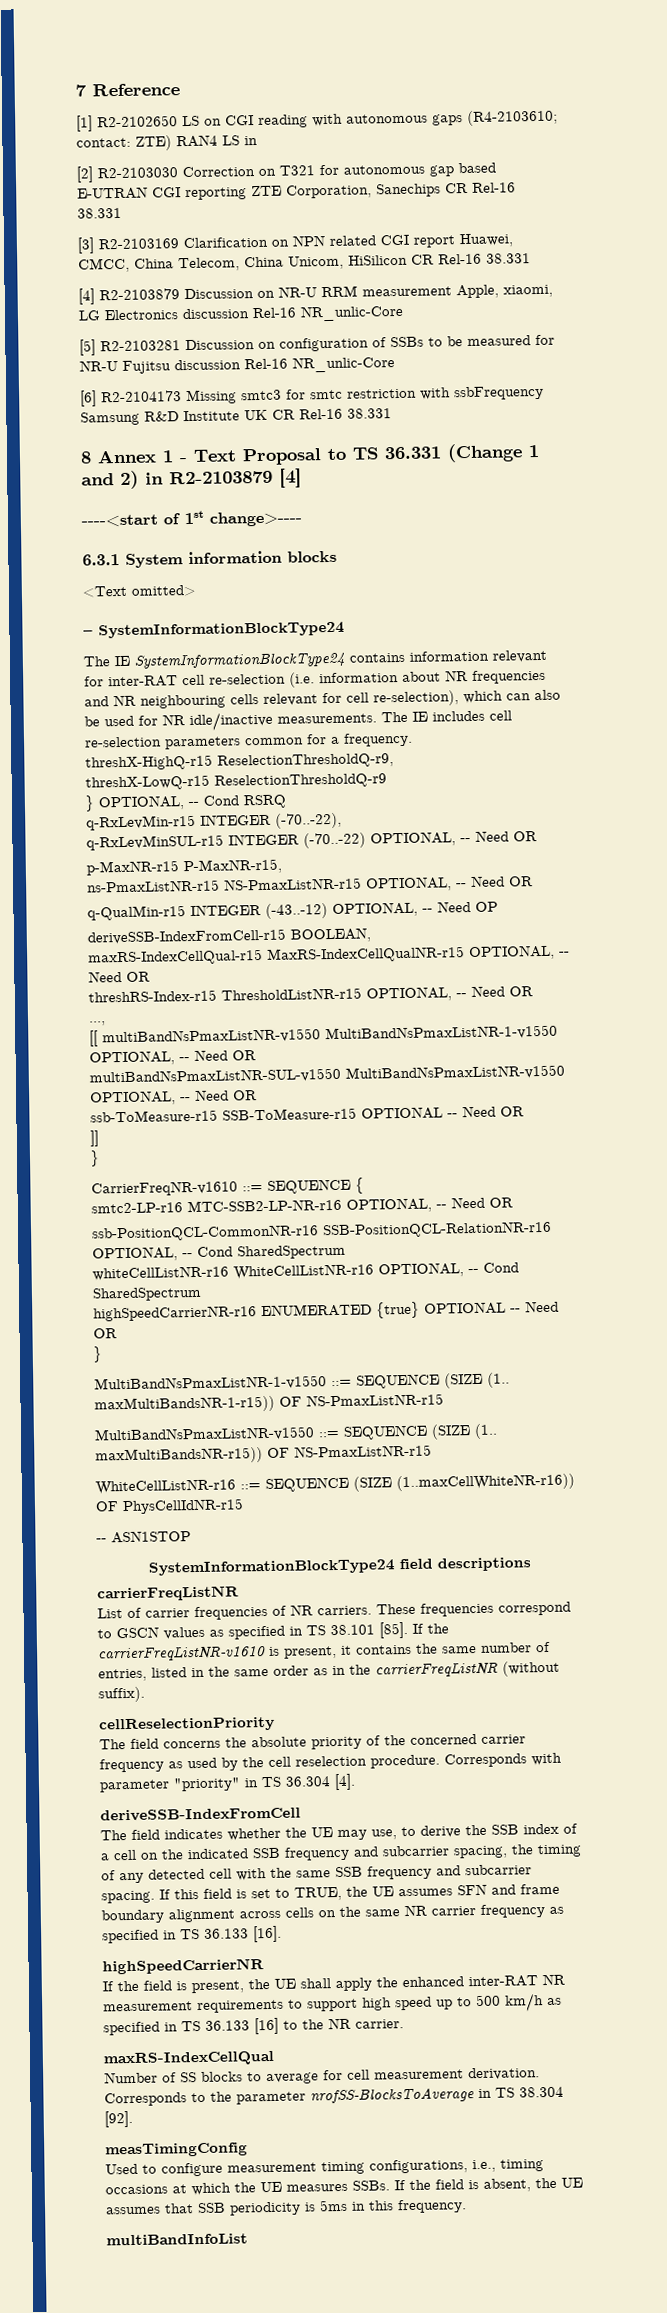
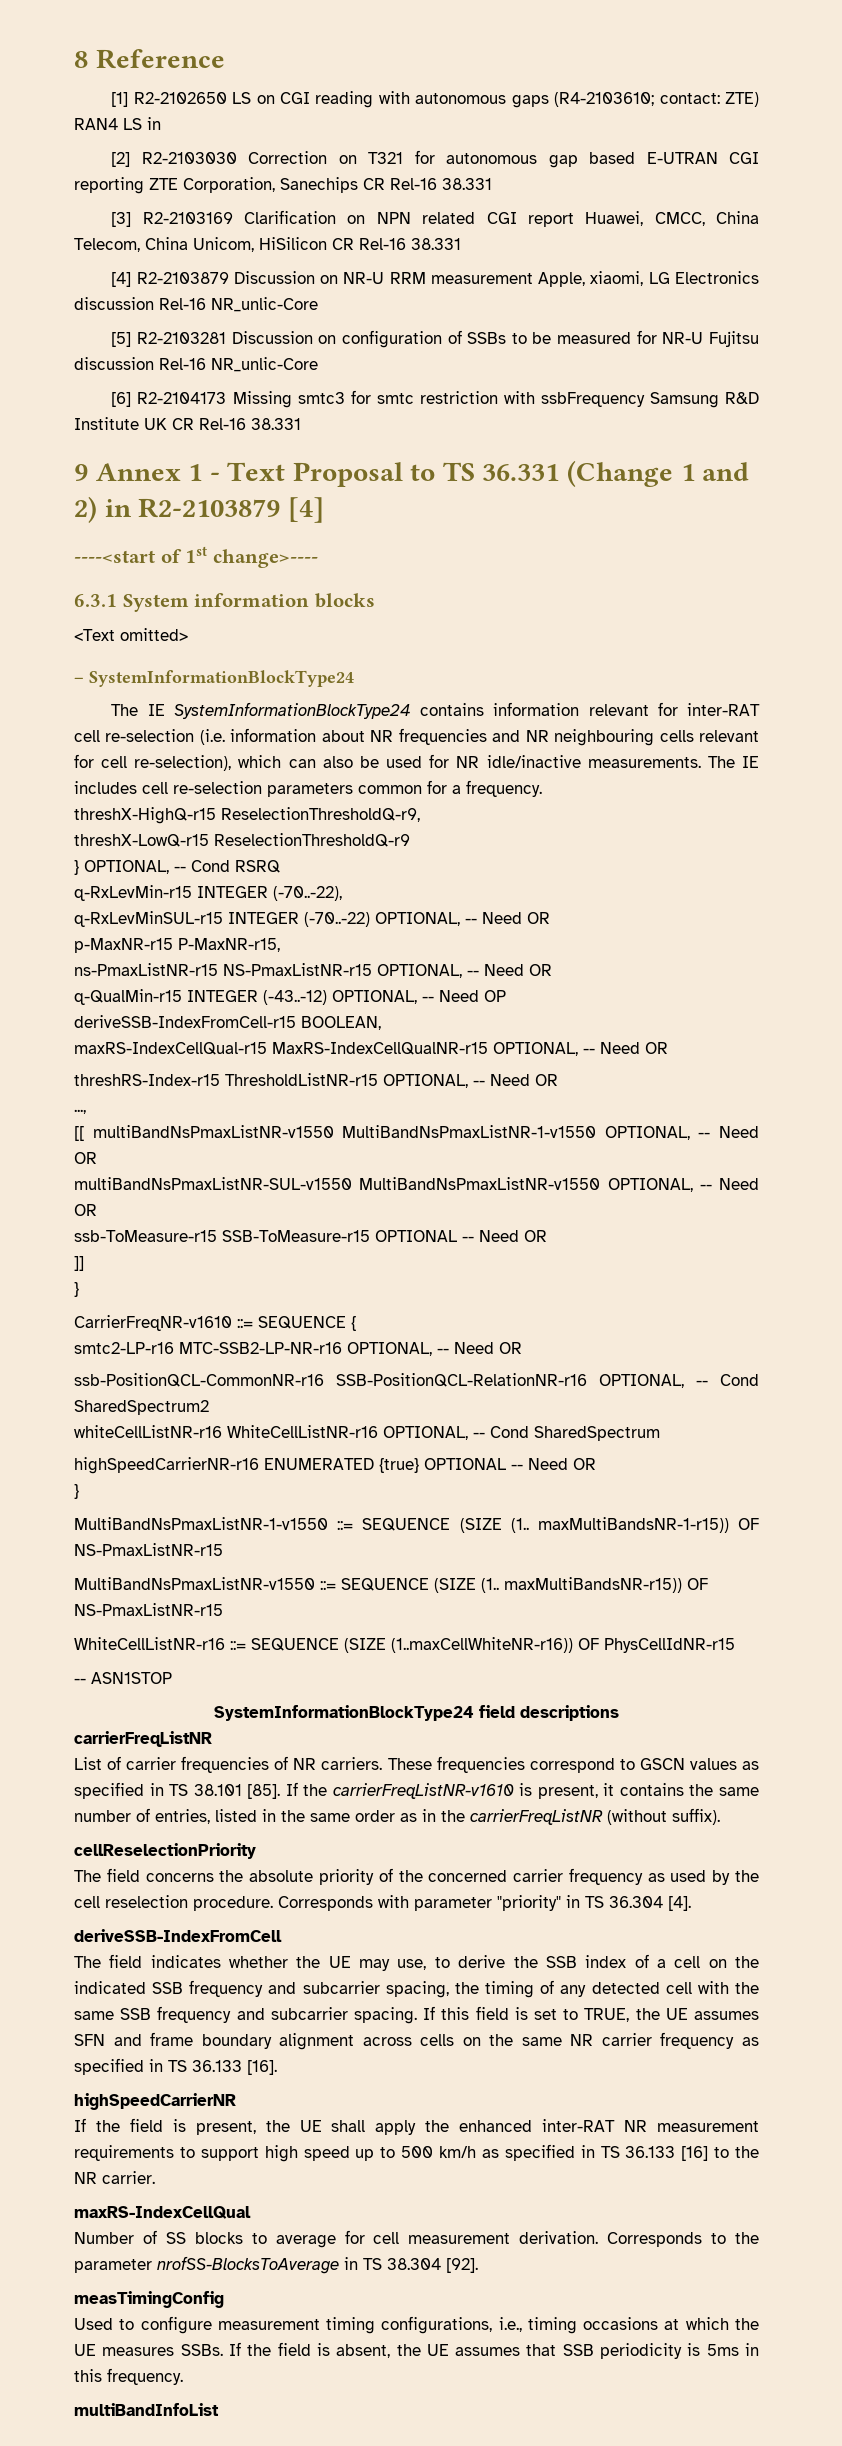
- 7 Reference
+ 8 Reference
- 8 Annex 1 - Text Proposal to TS 36.331 (Change 1 and 2) in R2-2103879 [4]
+ 9 Annex 1 - Text Proposal to TS 36.331 (Change 1 and 2) in R2-2103879 [4]
- ssb-PositionQCL-CommonNR-r16 SSB-PositionQCL-RelationNR-r16 OPTIONAL, -- Cond SharedSpectrum
+ ssb-PositionQCL-CommonNR-r16 SSB-PositionQCL-RelationNR-r16 OPTIONAL, -- Cond SharedSpectrum2

